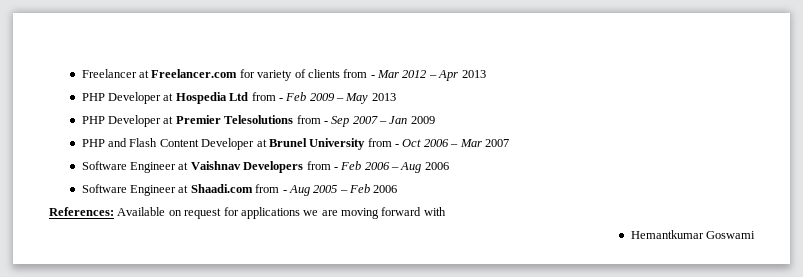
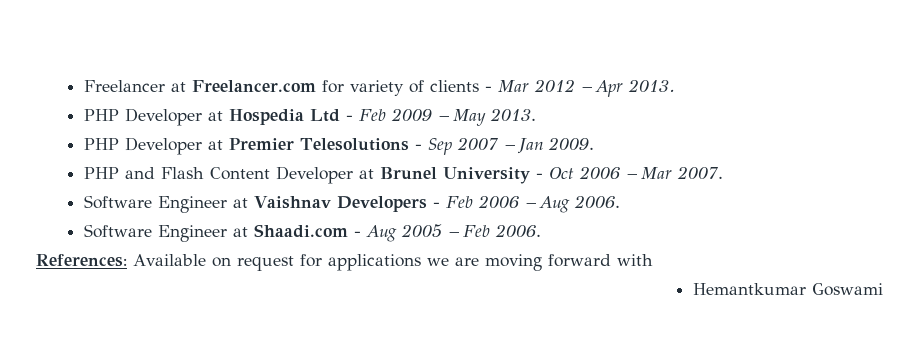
- Freelancer at Freelancer.com for variety of clients from - Mar 2012 – Apr 2013
+ Freelancer at Freelancer.com for variety of clients - Mar 2012 – Apr 2013.
- PHP Developer at Hospedia Ltd from - Feb 2009 – May 2013
+ PHP Developer at Hospedia Ltd - Feb 2009 – May 2013.
- PHP Developer at Premier Telesolutions from - Sep 2007 – Jan 2009
+ PHP Developer at Premier Telesolutions - Sep 2007 – Jan 2009.
- PHP and Flash Content Developer at Brunel University from - Oct 2006 – Mar 2007
+ PHP and Flash Content Developer at Brunel University - Oct 2006 – Mar 2007.
- Software Engineer at Vaishnav Developers from - Feb 2006 – Aug 2006
+ Software Engineer at Vaishnav Developers - Feb 2006 – Aug 2006.
- Software Engineer at Shaadi.com from - Aug 2005 – Feb 2006
+ Software Engineer at Shaadi.com - Aug 2005 – Feb 2006.

